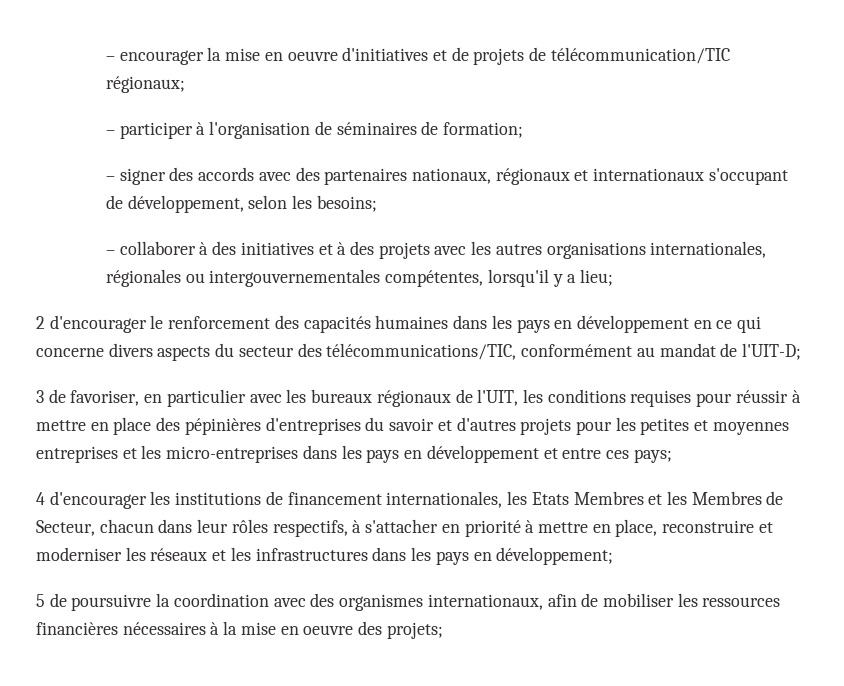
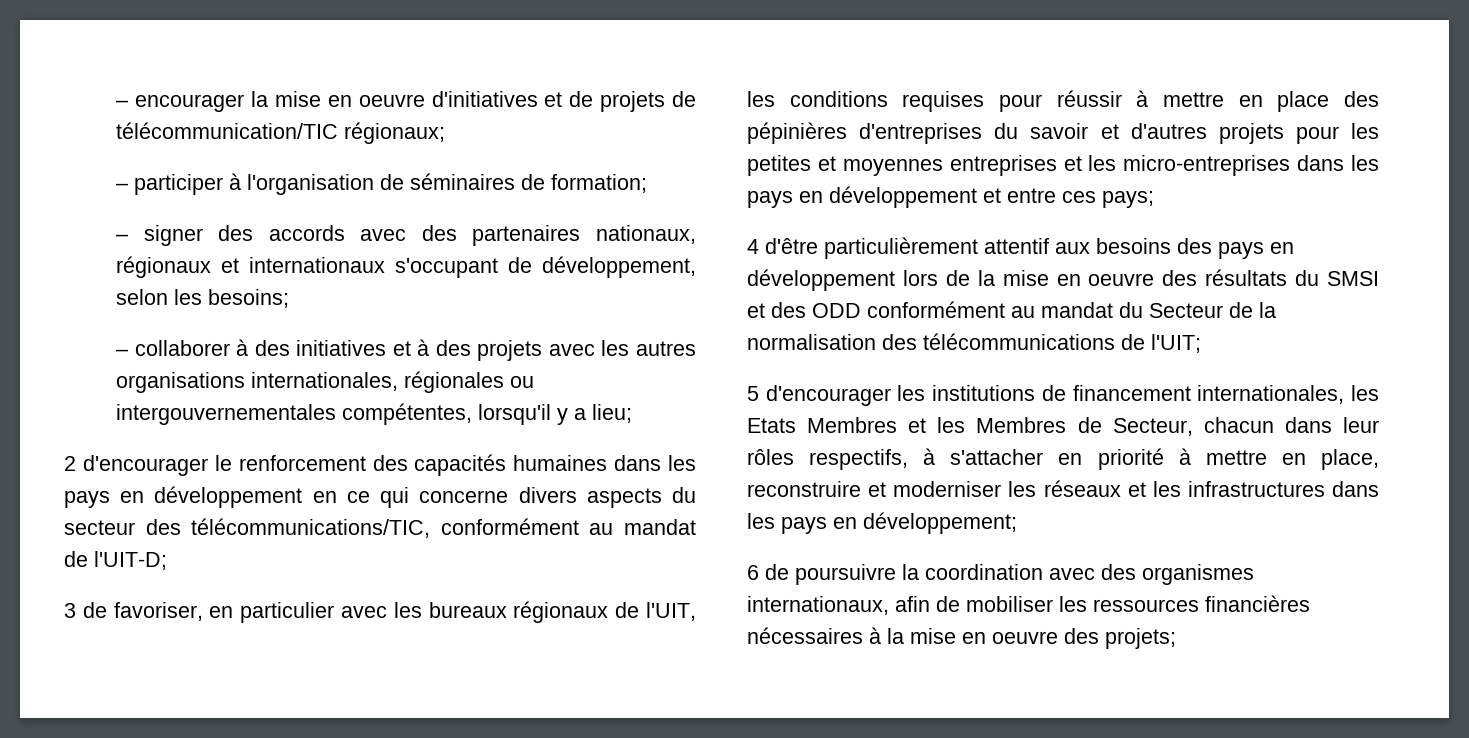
- 4 d'encourager les institutions de financement internationales, les Etats Membres et les Membres de Secteur, chacun dans leur rôles respectifs, à s'attacher en priorité à mettre en place, reconstruire et moderniser les réseaux et les infrastructures dans les pays en développement;
+ 4 d'être particulièrement attentif aux besoins des pays en développement lors de la mise en oeuvre des résultats du SMSI et des ODD conformément au mandat du Secteur de la normalisation des télécommunications de l'UIT;
+ 5 d'encourager les institutions de financement internationales, les Etats Membres et les Membres de Secteur, chacun dans leur rôles respectifs, à s'attacher en priorité à mettre en place, reconstruire et moderniser les réseaux et les infrastructures dans les pays en développement;
- 5 de poursuivre la coordination avec des organismes internationaux, afin de mobiliser les ressources financières nécessaires à la mise en oeuvre des projets;
+ 6 de poursuivre la coordination avec des organismes internationaux, afin de mobiliser les ressources financières nécessaires à la mise en oeuvre des projets;

